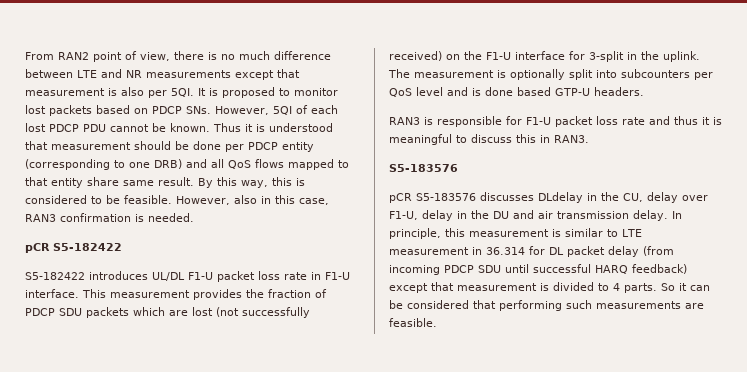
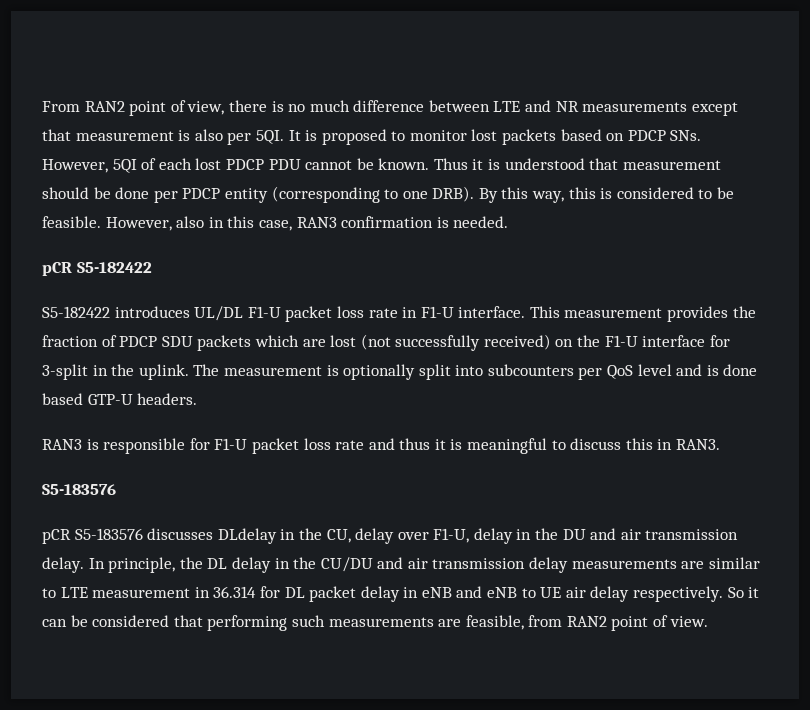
- Thus it is understood that measurement should be done per PDCP entity (corresponding to one DRB) and all QoS flows mapped to that entity share same result.
+ Thus it is understood that measurement should be done per PDCP entity (corresponding to one DRB).
- In principle, this measurement is similar to LTE measurement in 36.314 for DL packet delay (from incoming PDCP SDU until successful HARQ feedback) except that measurement is divided to 4 parts.
+ In principle, the DL delay in the CU/DU and air transmission delay measurements are similar to LTE measurement in 36.314 for DL packet delay in eNB and eNB to UE air delay respectively.
- So it can be considered that performing such measurements are feasible.
+ So it can be considered that performing such measurements are feasible, from RAN2 point of view.

